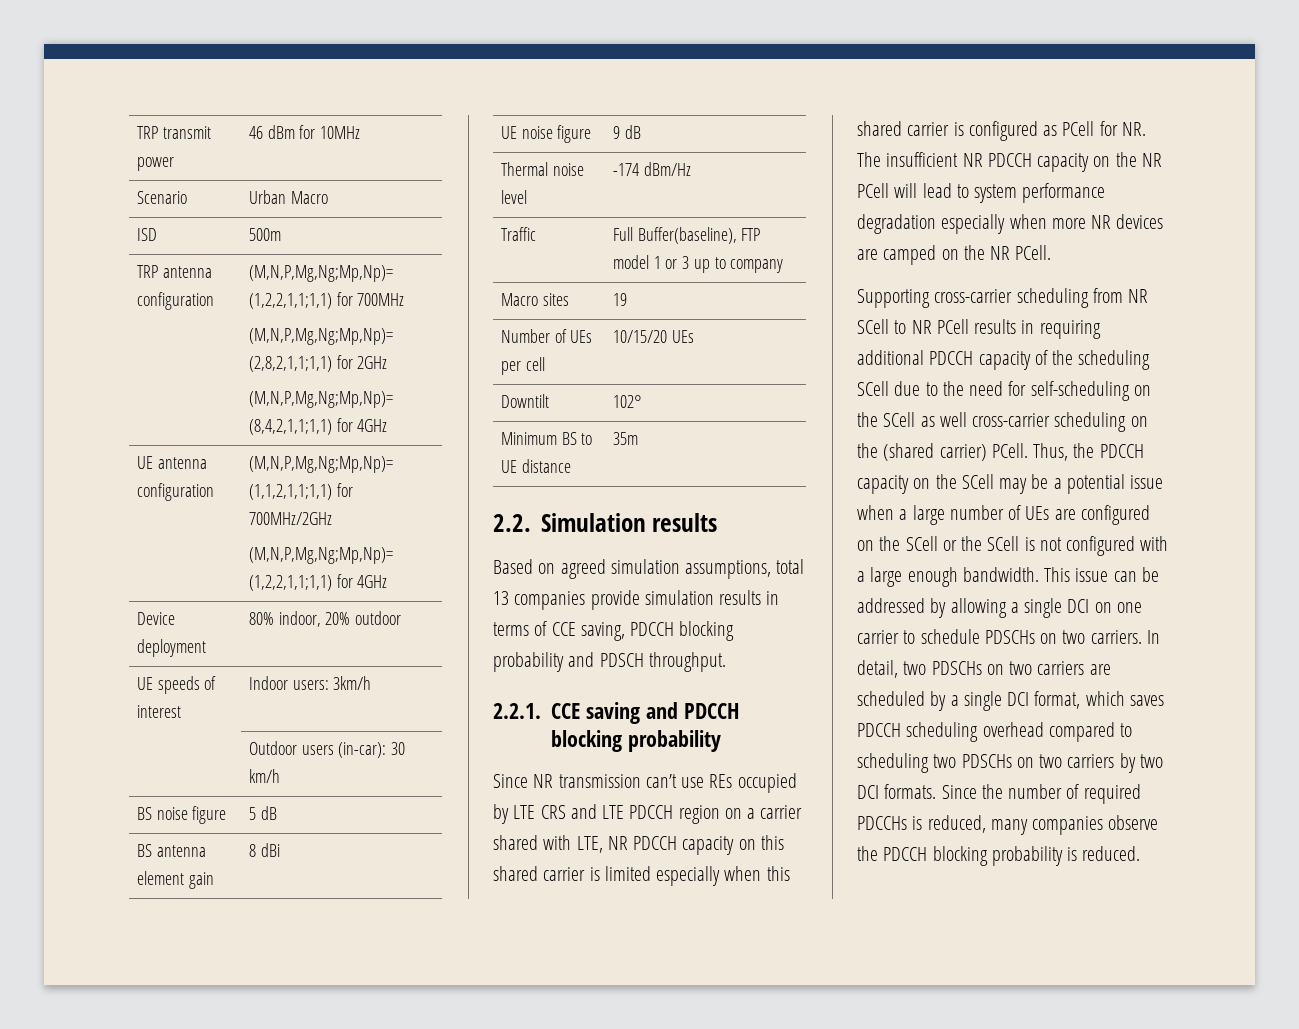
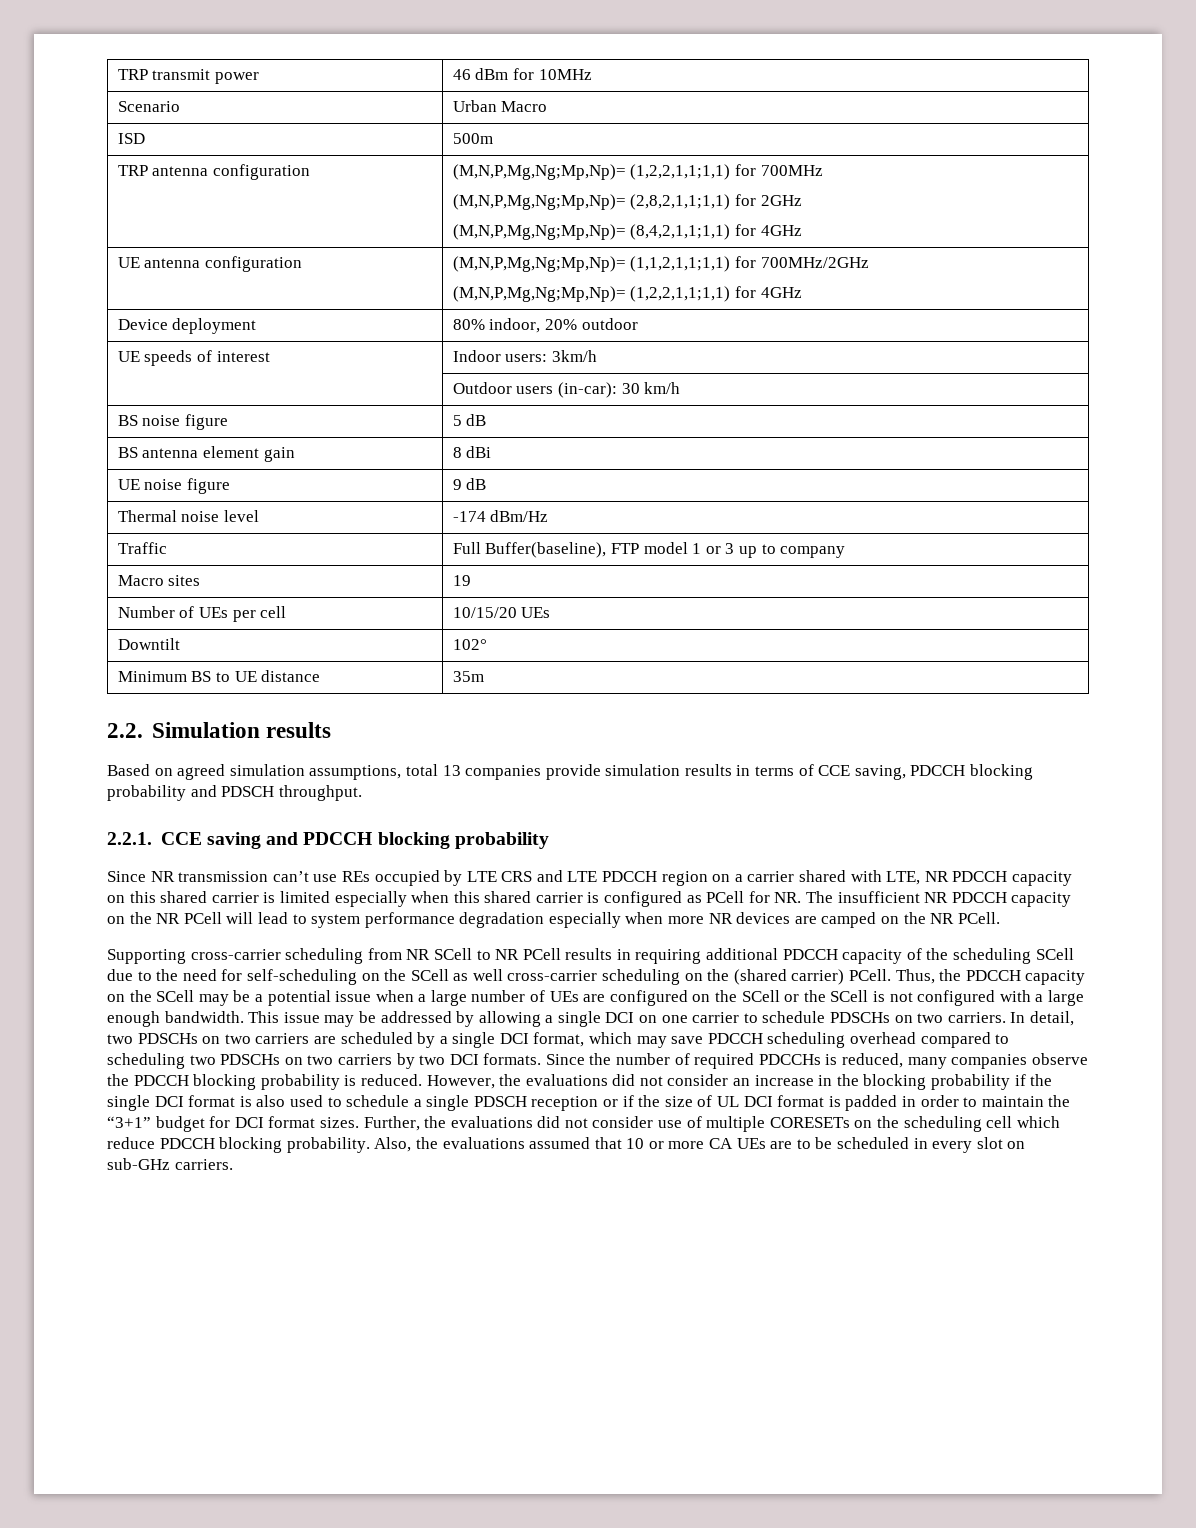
- This issue can be addressed by allowing a single DCI on one carrier to schedule PDSCHs on two carriers.
+ This issue may be addressed by allowing a single DCI on one carrier to schedule PDSCHs on two carriers.
- In detail, two PDSCHs on two carriers are scheduled by a single DCI format, which saves PDCCH scheduling overhead compared to scheduling two PDSCHs on two carriers by two DCI formats.
+ In detail, two PDSCHs on two carriers are scheduled by a single DCI format, which may save PDCCH scheduling overhead compared to scheduling two PDSCHs on two carriers by two DCI formats.
+ However, the evaluations did not consider an increase in the blocking probability if the single DCI format is also used to schedule a single PDSCH reception or if the size of UL DCI format is padded in order to maintain the “3+1” budget for DCI format sizes. Further, the evaluations did not consider use of multiple CORESETs on the scheduling cell which reduce PDCCH blocking probability. Also, the evaluations assumed that 10 or more CA UEs are to be scheduled in every slot on sub-GHz carriers.

